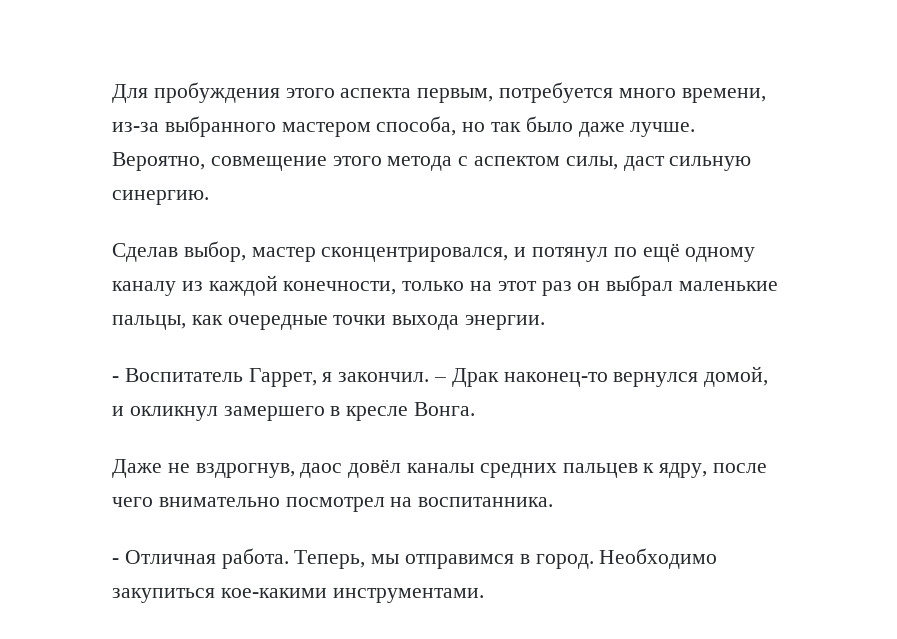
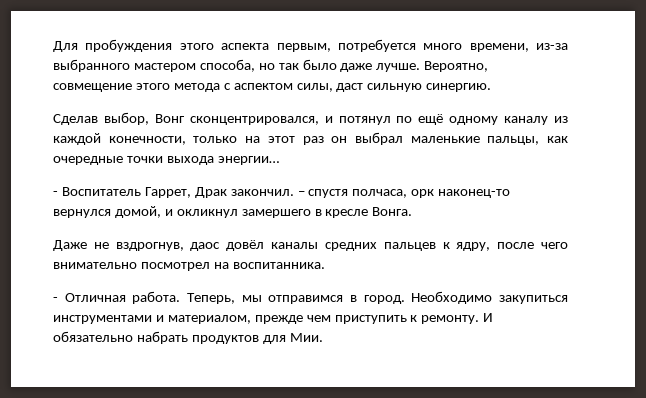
- Сделав выбор, мастер сконцентрировался, и потянул по ещё одному каналу из каждой конечности, только на этот раз он выбрал маленькие пальцы, как очередные точки выхода энергии.
+ Сделав выбор, Вонг сконцентрировался, и потянул по ещё одному каналу из каждой конечности, только на этот раз он выбрал маленькие пальцы, как очередные точки выхода энергии…
- - Воспитатель Гаррет, я закончил.
+ - Воспитатель Гаррет, Драк закончил.
- – Драк наконец-то вернулся домой, и окликнул замершего в кресле Вонга.
+ – спустя полчаса, орк наконец-то вернулся домой, и окликнул замершего в кресле Вонга.
- Необходимо закупиться кое-какими инструментами.
+ Необходимо закупиться инструментами и материалом, прежде чем приступить к ремонту. И обязательно набрать продуктов для Мии.

